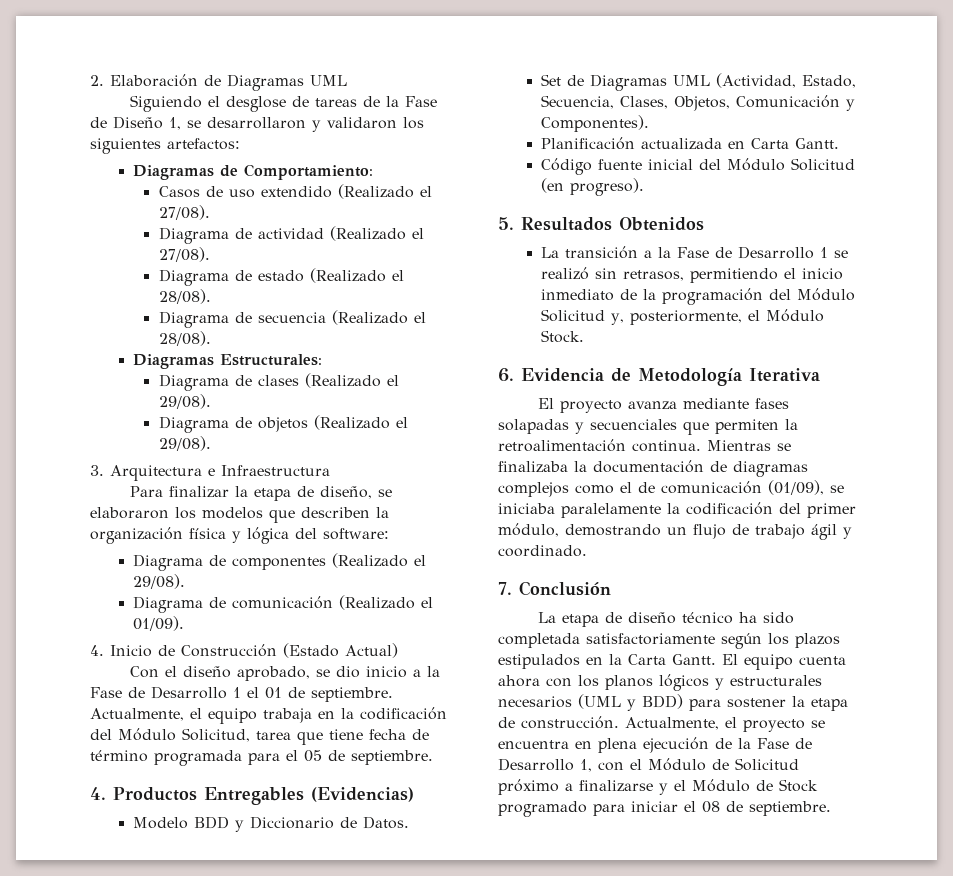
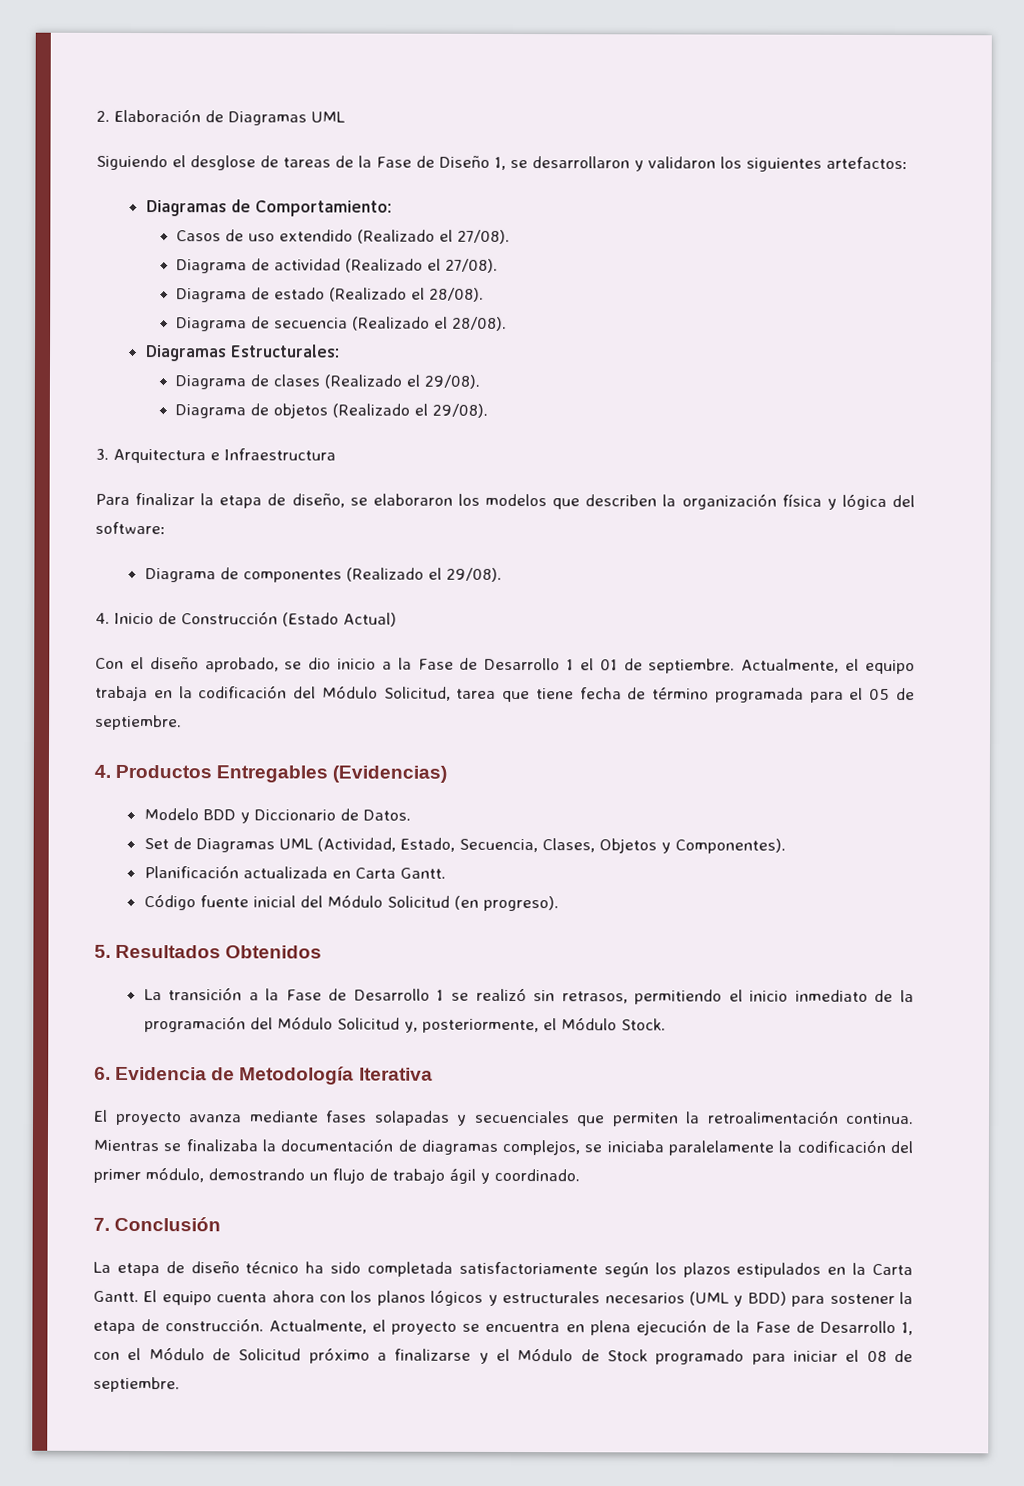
- Diagrama de comunicación (Realizado el 01/09).
- Set de Diagramas UML (Actividad, Estado, Secuencia, Clases, Objetos, Comunicación y Componentes).
+ Set de Diagramas UML (Actividad, Estado, Secuencia, Clases, Objetos y Componentes).
- Mientras se finalizaba la documentación de diagramas complejos como el de comunicación (01/09), se iniciaba paralelamente la codificación del primer módulo, demostrando un flujo de trabajo ágil y coordinado.
+ Mientras se finalizaba la documentación de diagramas complejos, se iniciaba paralelamente la codificación del primer módulo, demostrando un flujo de trabajo ágil y coordinado.

